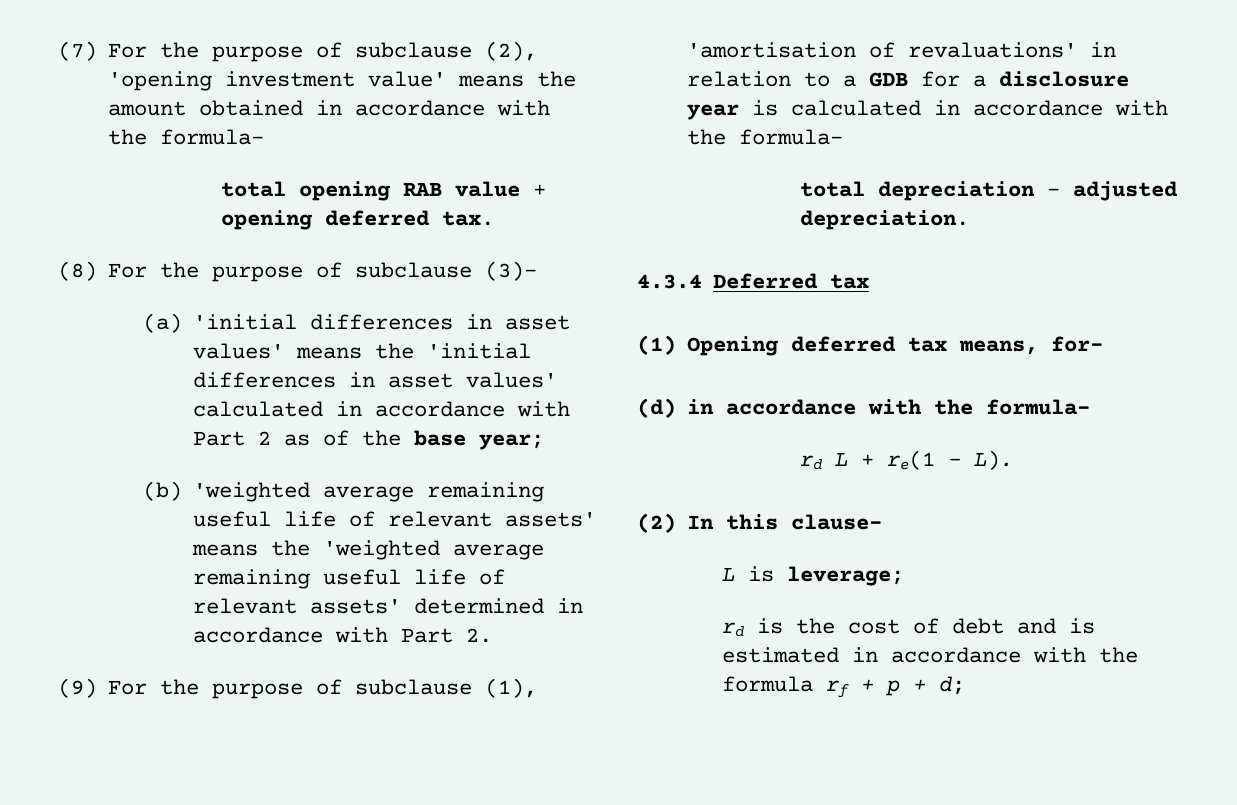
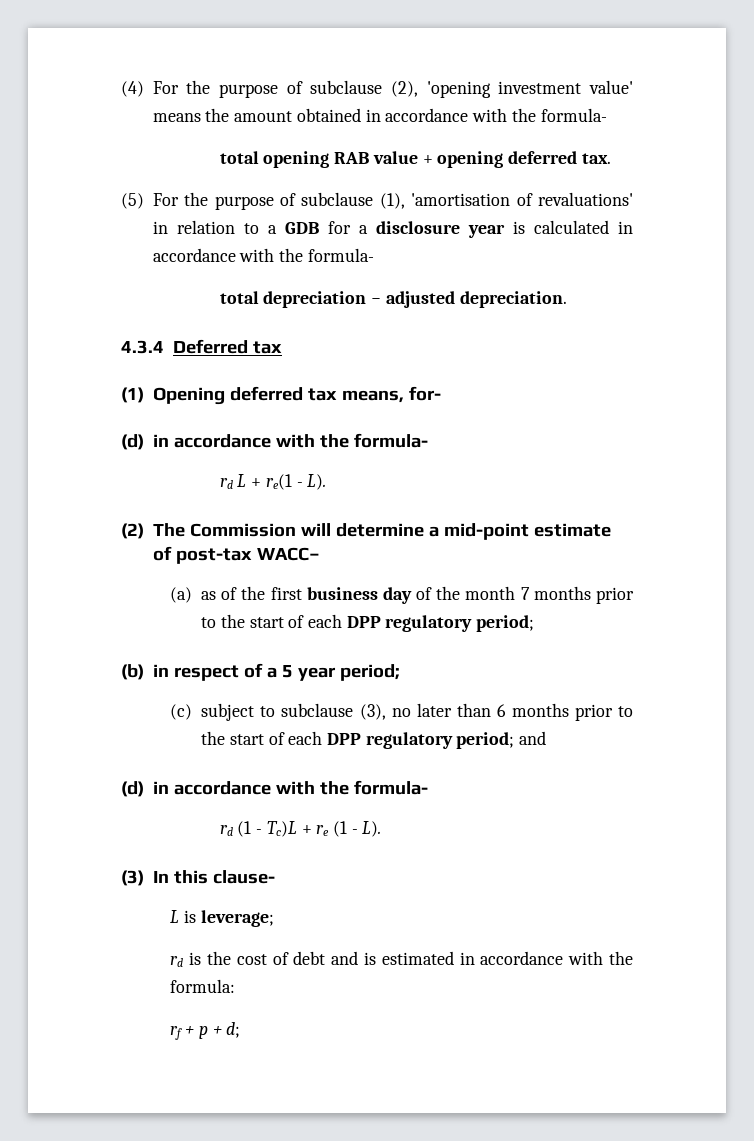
- (7) For the purpose of subclause (2), 'opening investment value' means the amount obtained in accordance with the formula-
+ (4) For the purpose of subclause (2), 'opening investment value' means the amount obtained in accordance with the formula-
- (8) For the purpose of subclause (3)-
- (a) 'initial differences in asset values' means the 'initial differences in asset values' calculated in accordance with Part 2 as of the base year;
- (b) 'weighted average remaining useful life of relevant assets' means the 'weighted average remaining useful life of relevant assets' determined in accordance with Part 2.
- (9) For the purpose of subclause (1), 'amortisation of revaluations' in relation to a GDB for a disclosure year is calculated in accordance with the formula-
+ (5) For the purpose of subclause (1), 'amortisation of revaluations' in relation to a GDB for a disclosure year is calculated in accordance with the formula-
- (2) In this clause-
+ (2) The Commission will determine a mid-point estimate of post-tax WACC–
+ (a) as of the first business day of the month 7 months prior to the start of each DPP regulatory period;
+ (b) in respect of a 5 year period;
+ (c) subject to subclause (3), no later than 6 months prior to the start of each DPP regulatory period; and
+ (d) in accordance with the formula-
+ rd (1 - Tc)L + re (1 - L).
+ (3) In this clause-
- rd is the cost of debt and is estimated in accordance with the formula rf + p + d;
+ rd is the cost of debt and is estimated in accordance with the formula:
+ rf + p + d;

